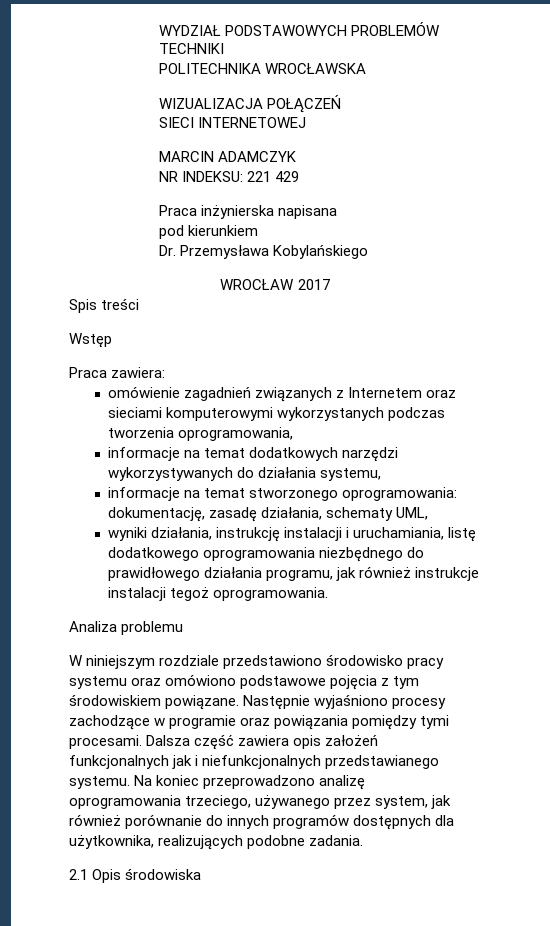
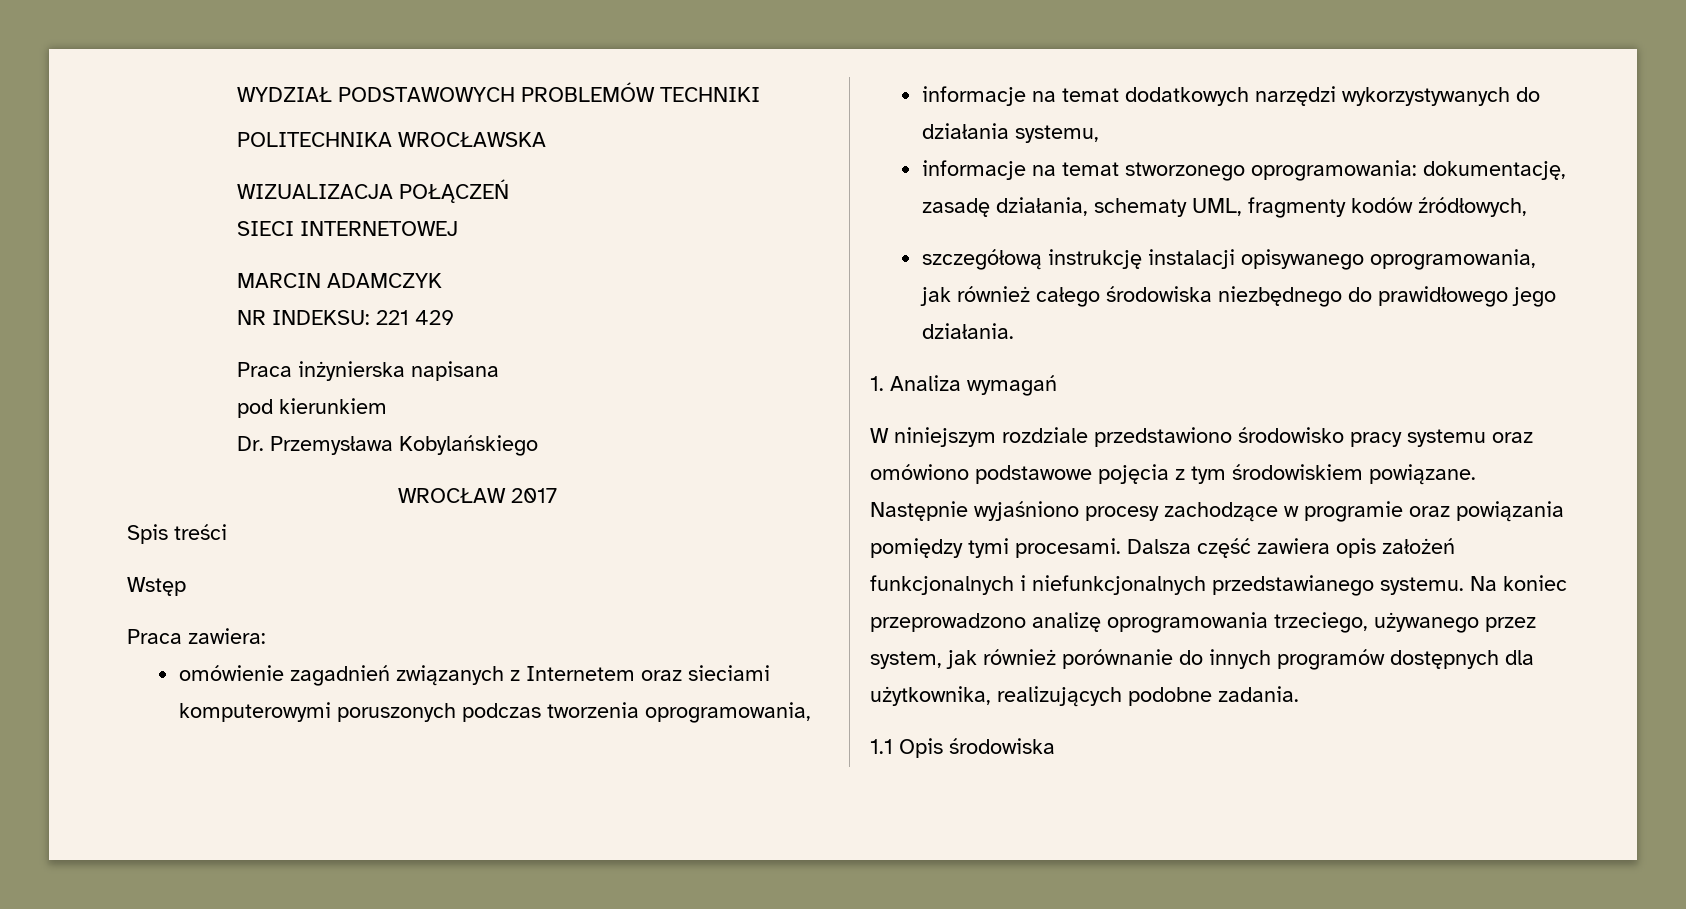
- omówienie zagadnień związanych z Internetem oraz sieciami komputerowymi wykorzystanych podczas tworzenia oprogramowania,
+ omówienie zagadnień związanych z Internetem oraz sieciami komputerowymi poruszonych podczas tworzenia oprogramowania,
- informacje na temat stworzonego oprogramowania: dokumentację, zasadę działania, schematy UML,
- wyniki działania, instrukcję instalacji i uruchamiania, listę dodatkowego oprogramowania niezbędnego do prawidłowego działania programu, jak również instrukcje instalacji tegoż oprogramowania.
- Analiza problemu
+ informacje na temat stworzonego oprogramowania: dokumentację, zasadę działania, schematy UML, fragmenty kodów źródłowych,
+ szczegółową instrukcję instalacji opisywanego oprogramowania, jak również całego środowiska niezbędnego do prawidłowego jego działania.
+ 1. Analiza wymagań
- Dalsza część zawiera opis założeń funkcjonalnych jak i niefunkcjonalnych przedstawianego systemu.
+ Dalsza część zawiera opis założeń funkcjonalnych i niefunkcjonalnych przedstawianego systemu.
- 2.1 Opis środowiska
+ 1.1 Opis środowiska

